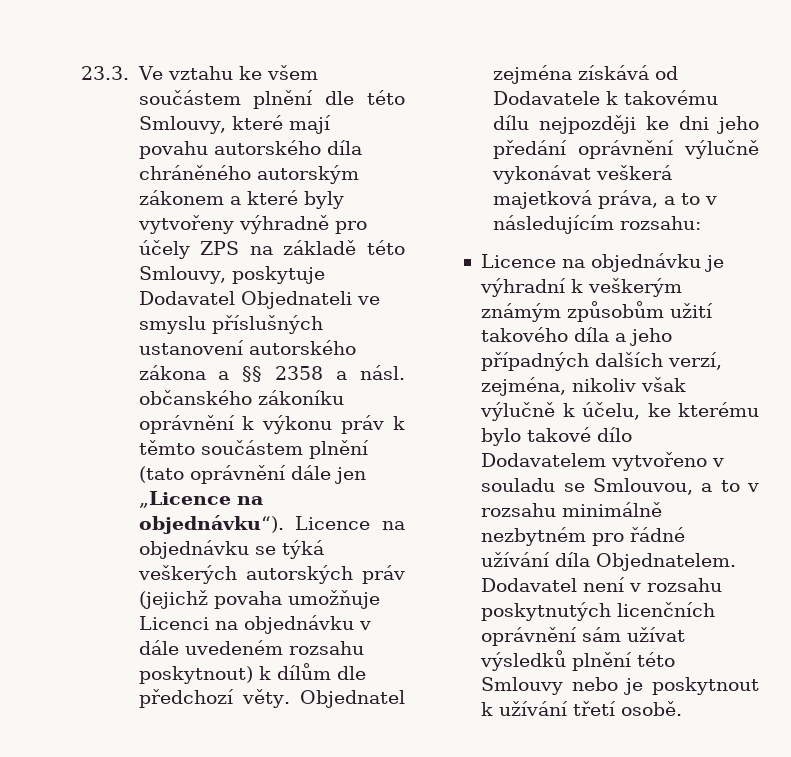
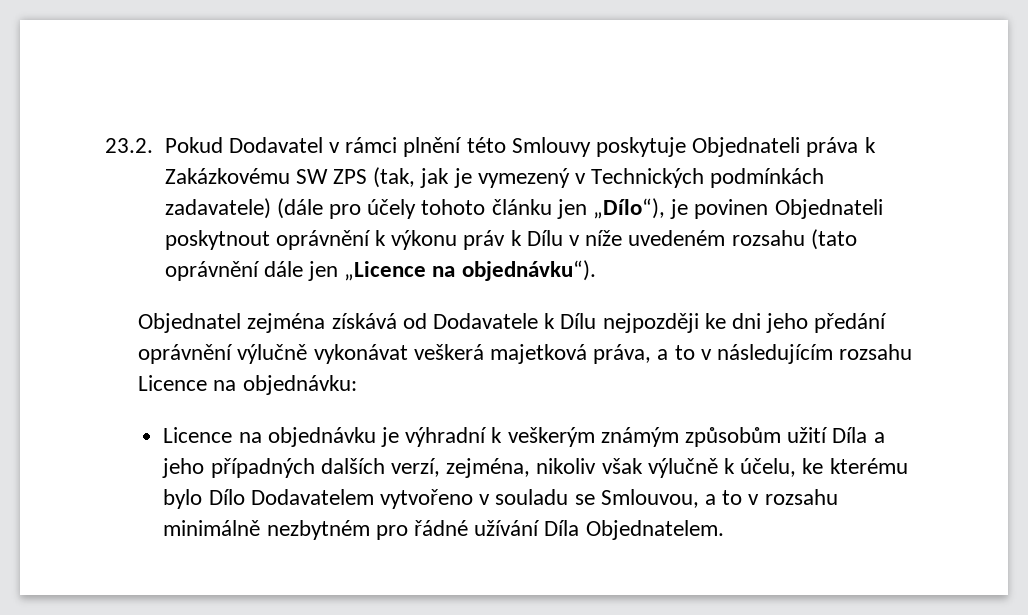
- 23.3. Ve vztahu ke všem součástem plnění dle této Smlouvy, které mají povahu autorského díla chráněného autorským zákonem a které byly vytvořeny výhradně pro účely ZPS na základě této Smlouvy, poskytuje Dodavatel Objednateli ve smyslu příslušných ustanovení autorského zákona a §§ 2358 a násl. občanského zákoníku oprávnění k výkonu práv k těmto součástem plnění (tato oprávnění dále jen „Licence na objednávku“). Licence na objednávku se týká veškerých autorských práv (jejichž povaha umožňuje Licenci na objednávku v dále uvedeném rozsahu poskytnout) k dílům dle předchozí věty. Objednatel zejména získává od Dodavatele k takovému dílu nejpozději ke dni jeho předání oprávnění výlučně vykonávat veškerá majetková práva, a to v následujícím rozsahu:
+ 23.2. Pokud Dodavatel v rámci plnění této Smlouvy poskytuje Objednateli práva k Zakázkovému SW ZPS (tak, jak je vymezený v Technických podmínkách zadavatele) (dále pro účely tohoto článku jen „Dílo“), je povinen Objednateli poskytnout oprávnění k výkonu práv k Dílu v níže uvedeném rozsahu (tato oprávnění dále jen „Licence na objednávku“).
+ Objednatel zejména získává od Dodavatele k Dílu nejpozději ke dni jeho předání oprávnění výlučně vykonávat veškerá majetková práva, a to v následujícím rozsahu Licence na objednávku:
- Licence na objednávku je výhradní k veškerým známým způsobům užití takového díla a jeho případných dalších verzí, zejména, nikoliv však výlučně k účelu, ke kterému bylo takové dílo Dodavatelem vytvořeno v souladu se Smlouvou, a to v rozsahu minimálně nezbytném pro řádné užívání díla Objednatelem. Dodavatel není v rozsahu poskytnutých licenčních oprávnění sám užívat výsledků plnění této Smlouvy nebo je poskytnout k užívání třetí osobě.
+ Licence na objednávku je výhradní k veškerým známým způsobům užití Díla a jeho případných dalších verzí, zejména, nikoliv však výlučně k účelu, ke kterému bylo Dílo Dodavatelem vytvořeno v souladu se Smlouvou, a to v rozsahu minimálně nezbytném pro řádné užívání Díla Objednatelem.

